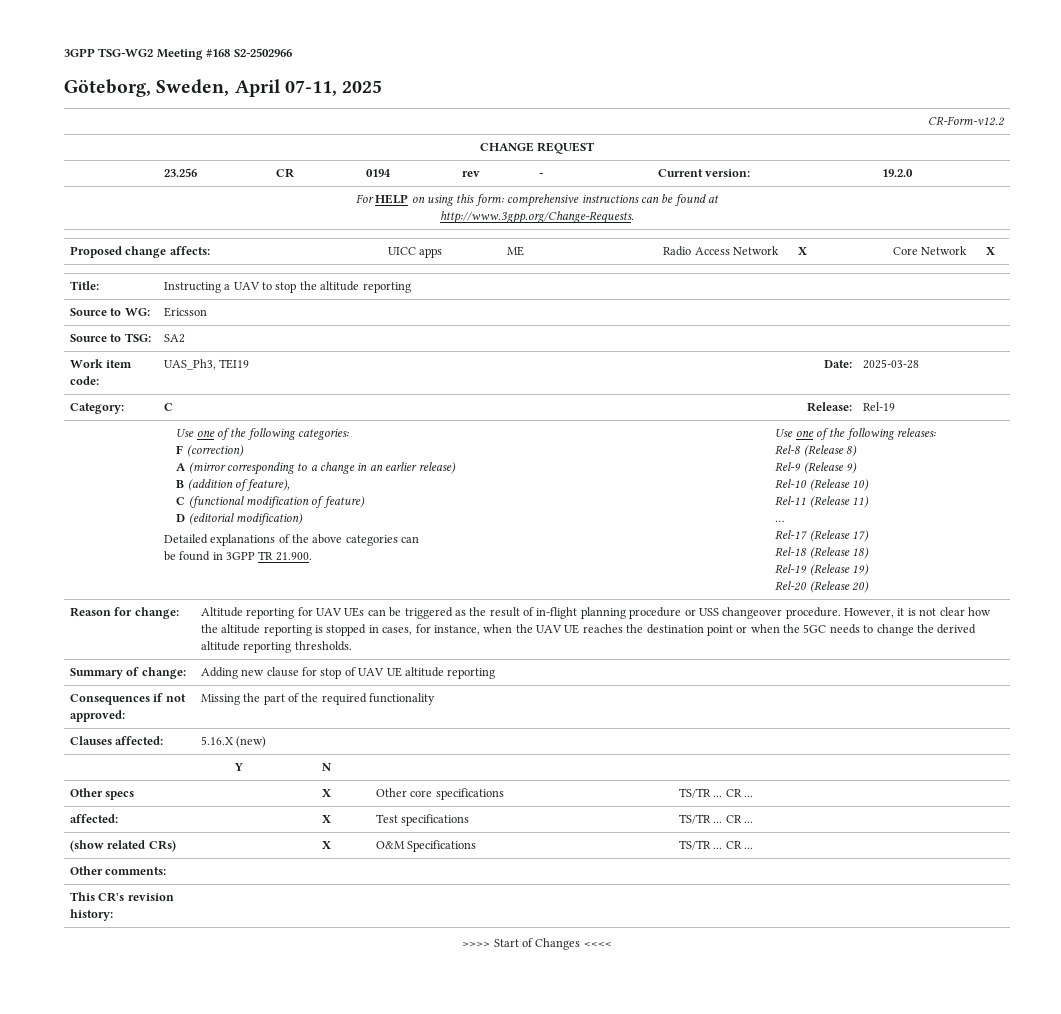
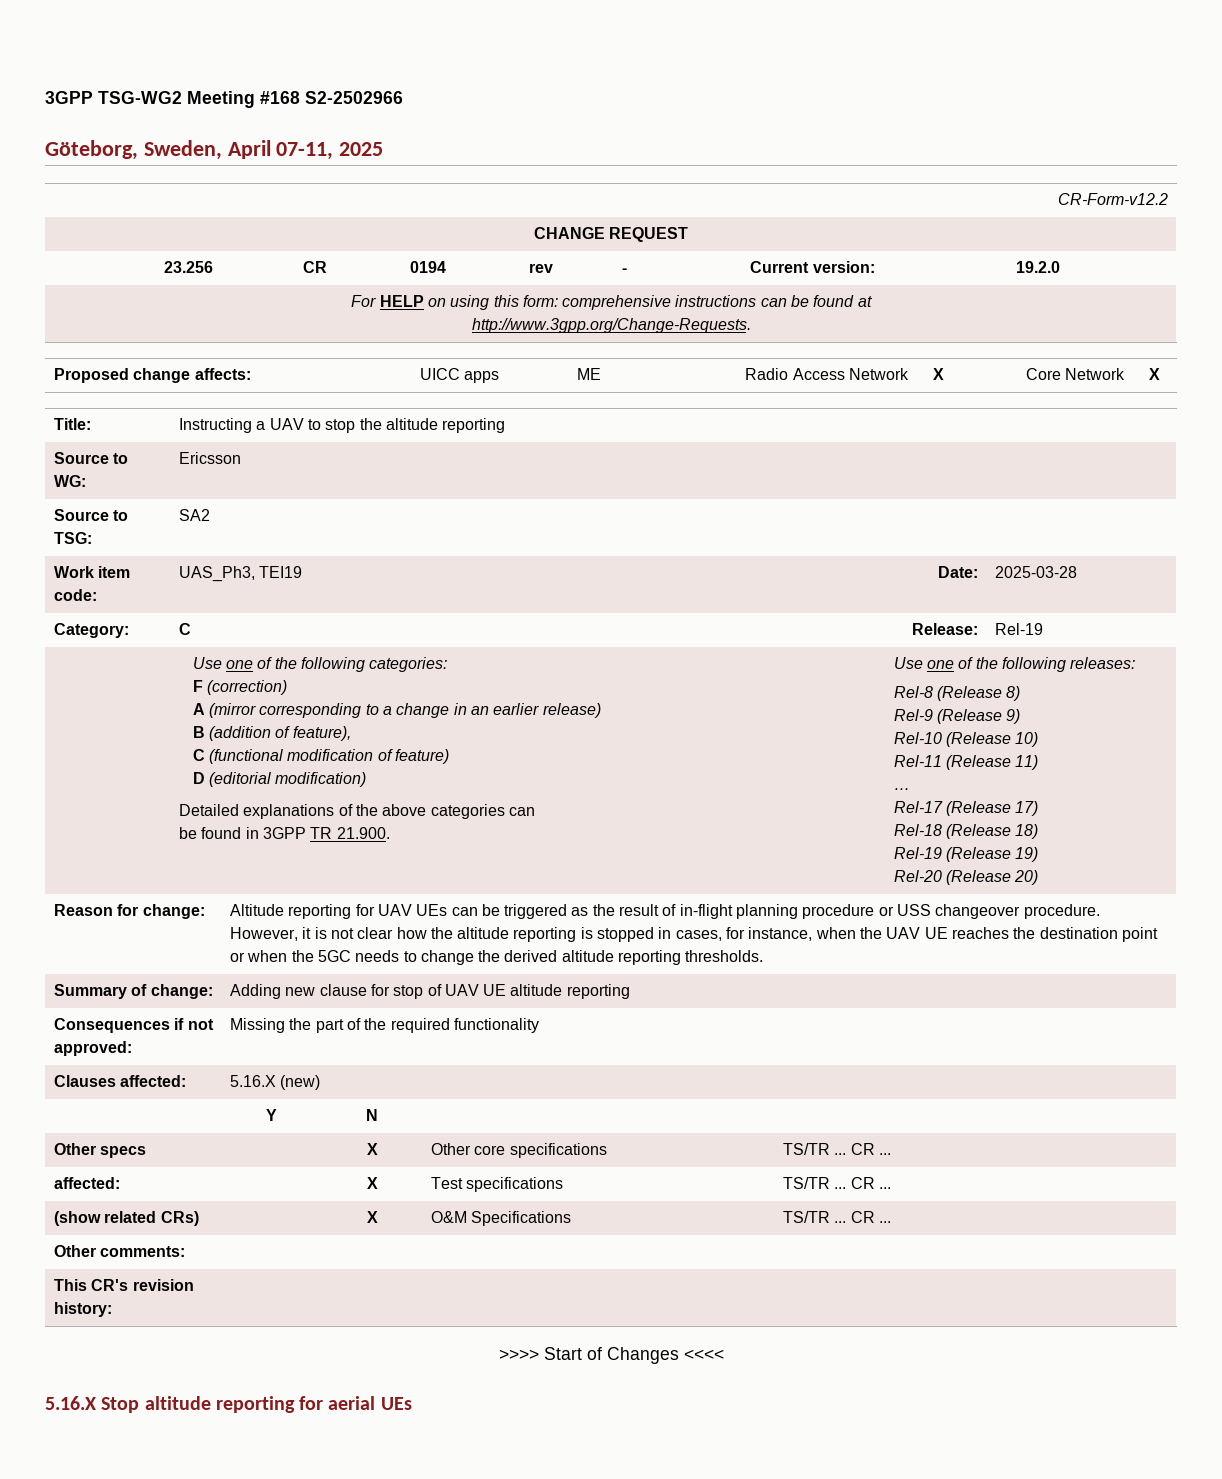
+ 5.16.X Stop altitude reporting for aerial UEs

